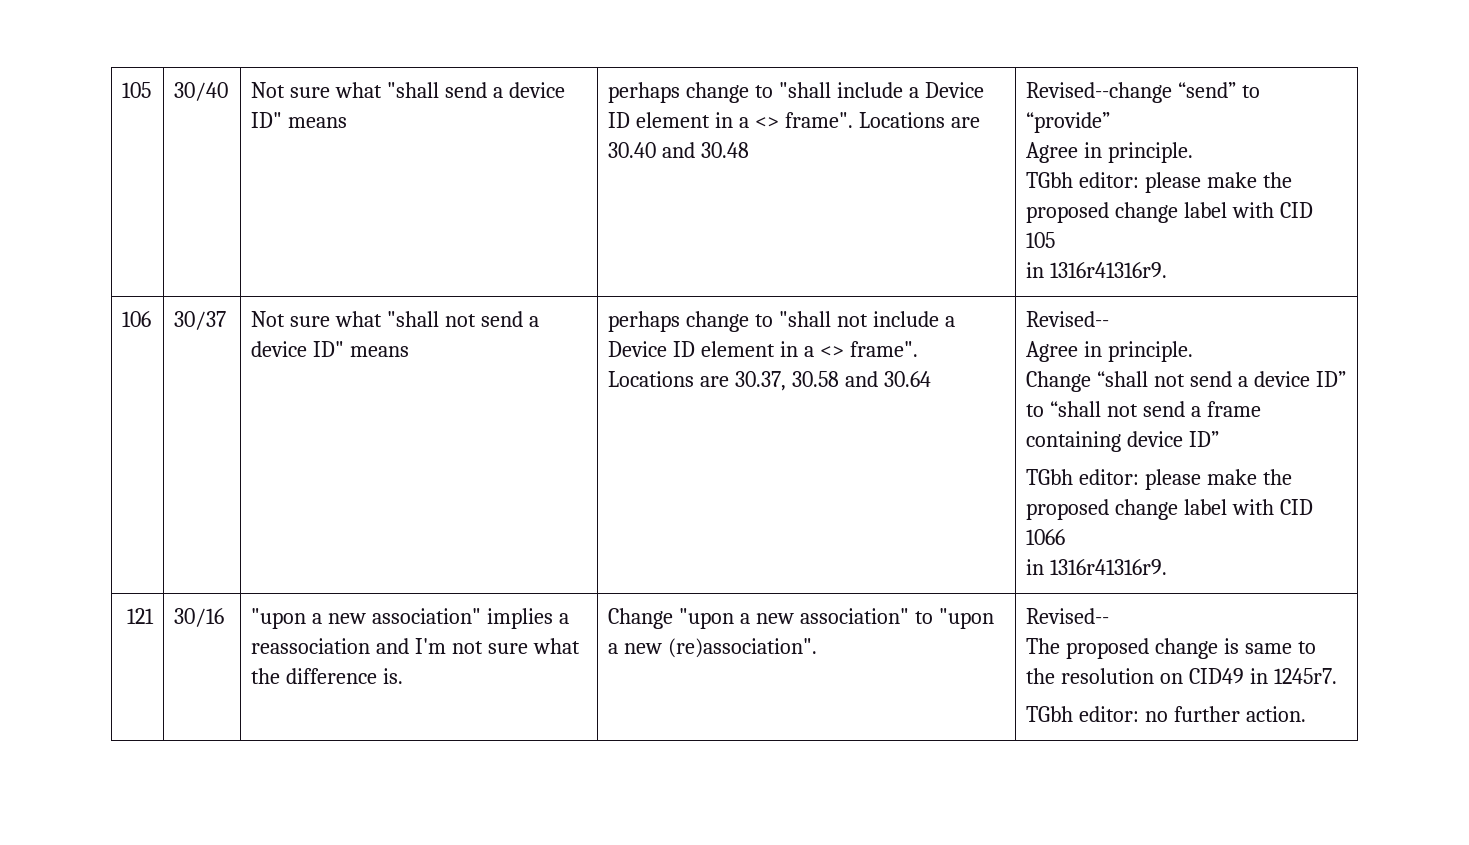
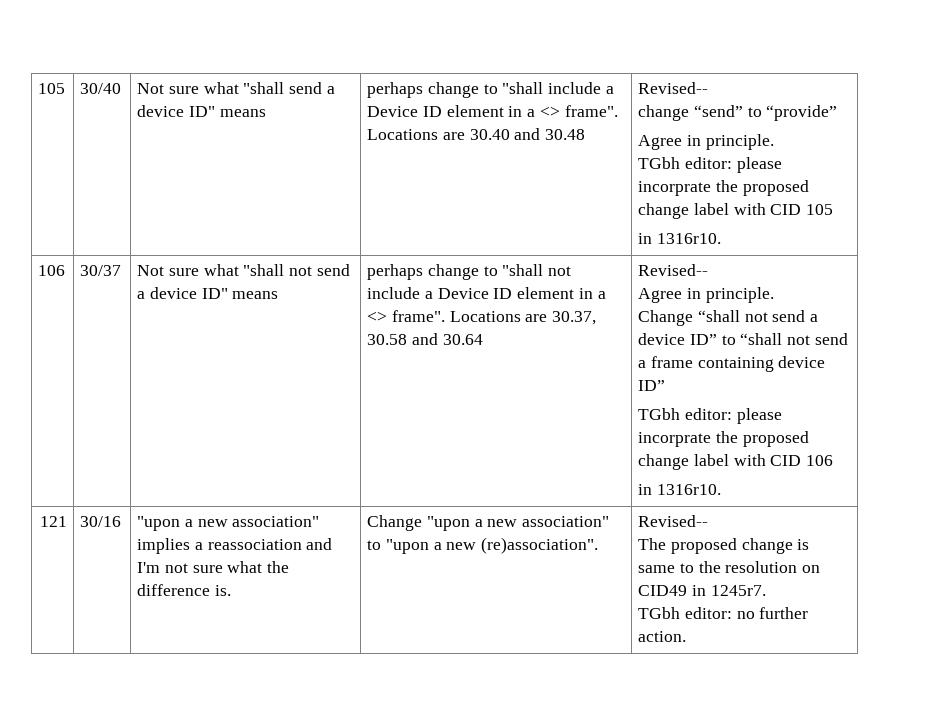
- Locations are 30.40 and 30.48 | Revised--change “send” to “provide”
+ Locations are 30.40 and 30.48 | Revised--
+ change “send” to “provide”
- TGbh editor: please make the proposed change label with CID 105
- in 1316r41316r9.
+ TGbh editor: please incorprate the proposed change label with CID 105
+ in 1316r10.
- TGbh editor: please make the proposed change label with CID 1066
- in 1316r41316r9.
+ TGbh editor: please incorprate the proposed change label with CID 106
+ in 1316r10.

